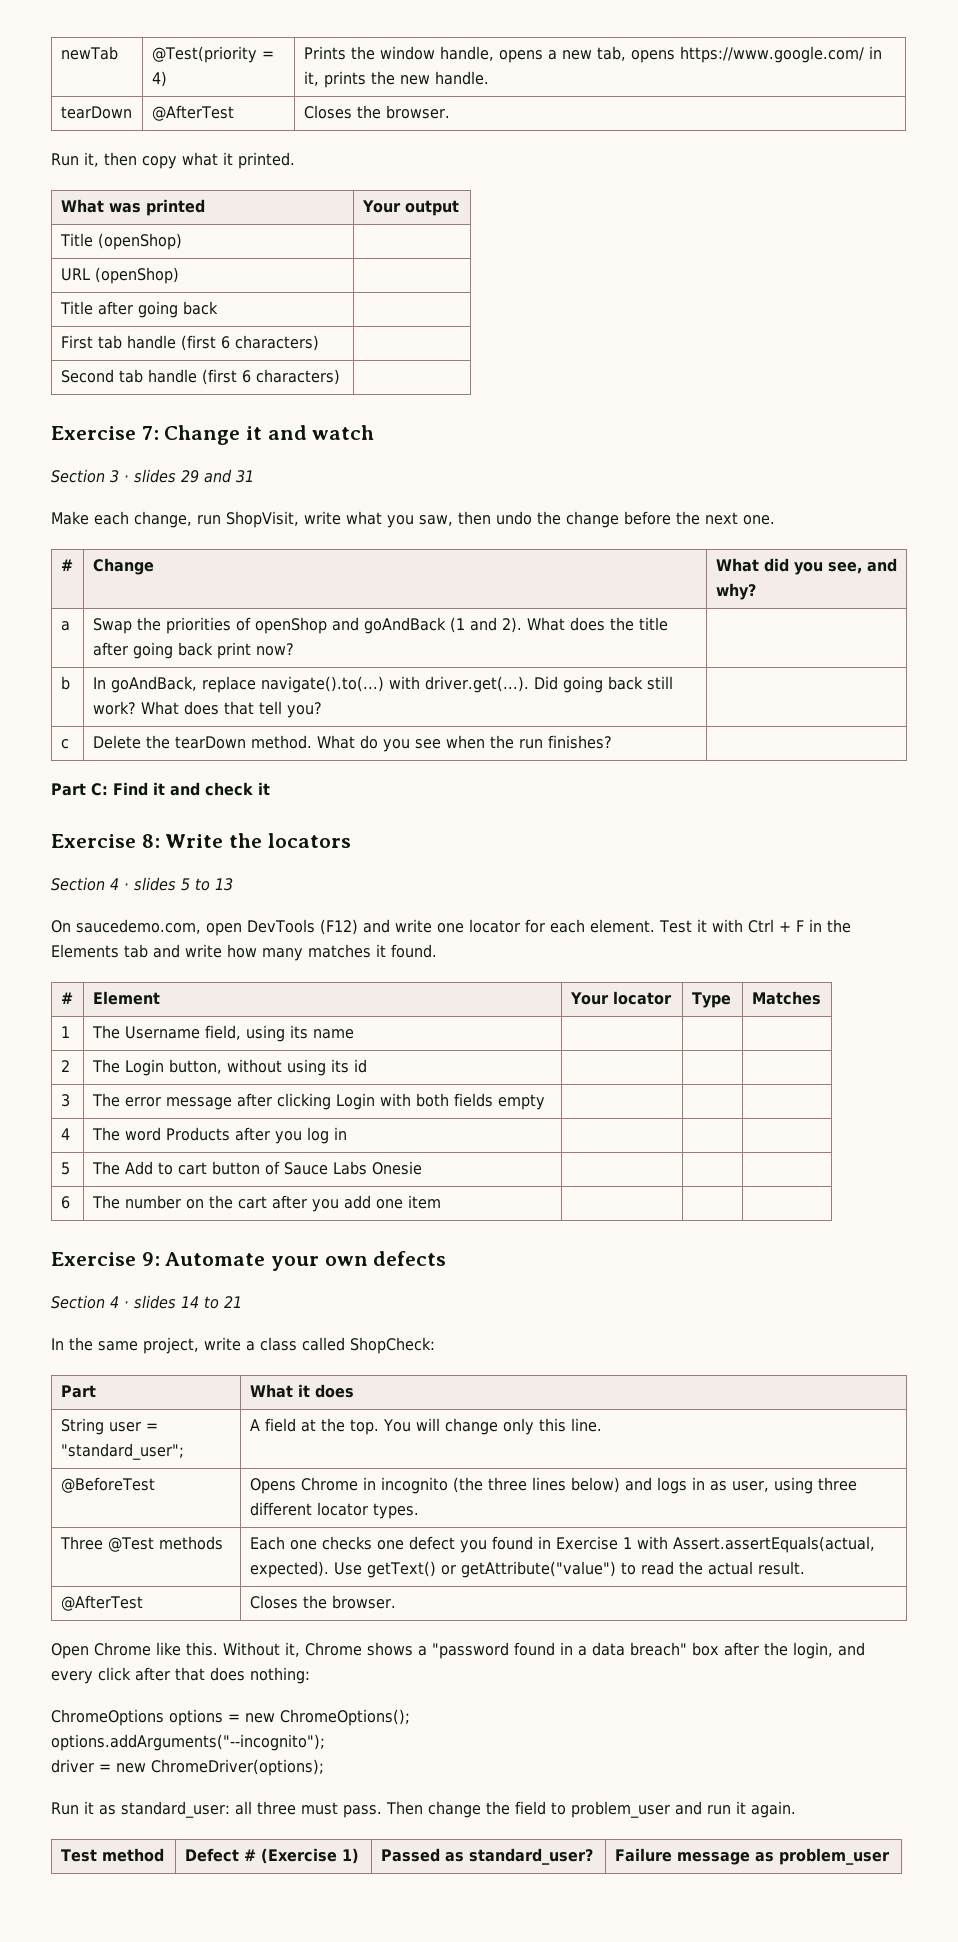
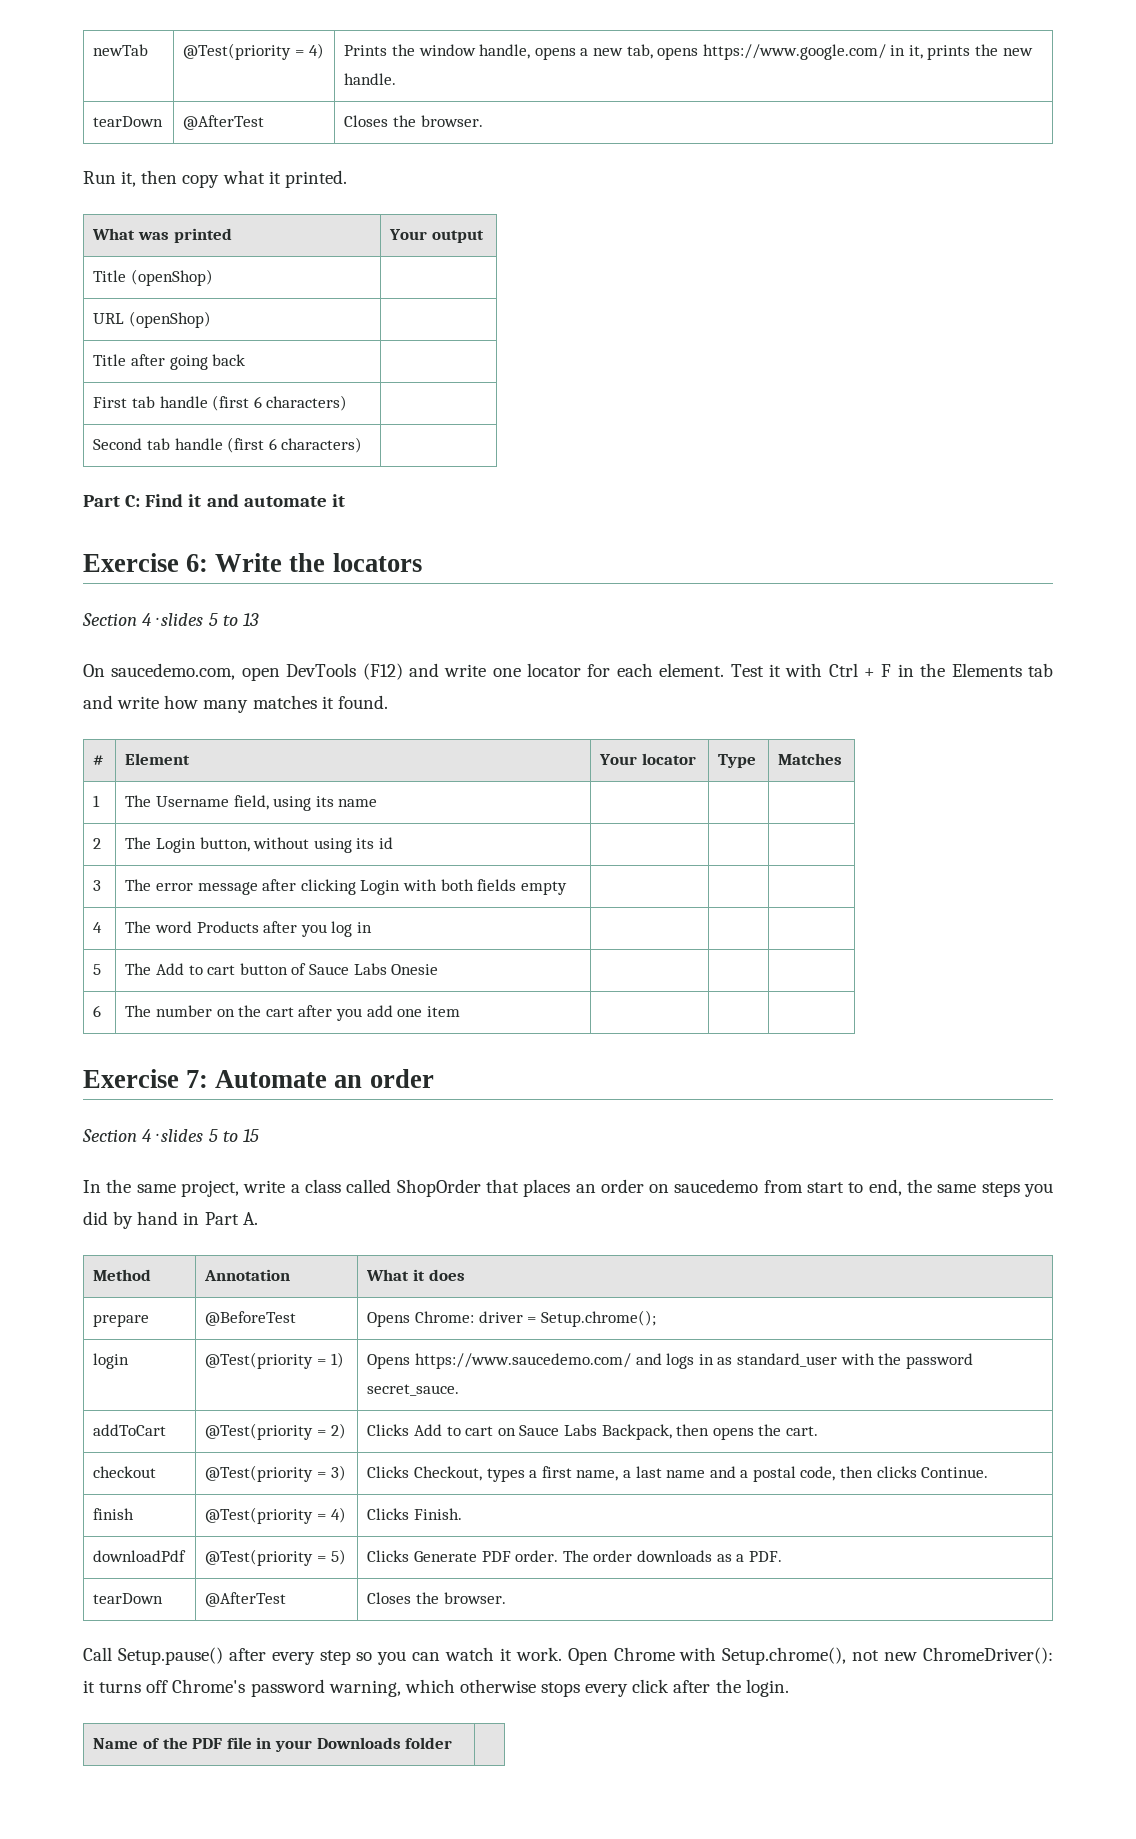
- Exercise 7: Change it and watch
- Section 3 · slides 29 and 31
- Make each change, run ShopVisit, write what you saw, then undo the change before the next one.
- # | Change | What did you see, and why?
- a | Swap the priorities of openShop and goAndBack (1 and 2). What does the title after going back print now? |
- b | In goAndBack, replace navigate().to(...) with driver.get(...). Did going back still work? What does that tell you? |
- c | Delete the tearDown method. What do you see when the run finishes? |
- Part C: Find it and check it
+ Part C: Find it and automate it
- Exercise 8: Write the locators
+ Exercise 6: Write the locators
- Exercise 9: Automate your own defects
- Section 4 · slides 14 to 21
+ Exercise 7: Automate an order
+ Section 4 · slides 5 to 15
- In the same project, write a class called ShopCheck:
- Part | What it does
- String user = "standard_user"; | A field at the top. You will change only this line.
- @BeforeTest | Opens Chrome in incognito (the three lines below) and logs in as user, using three different locator types.
- Three @Test methods | Each one checks one defect you found in Exercise 1 with Assert.assertEquals(actual, expected). Use getText() or getAttribute("value") to read the actual result.
- @AfterTest | Closes the browser.
- Open Chrome like this. Without it, Chrome shows a "password found in a data breach" box after the login, and every click after that does nothing:
- ChromeOptions options = new ChromeOptions();
- options.addArguments("--incognito");
- driver = new ChromeDriver(options);
- Run it as standard_user: all three must pass. Then change the field to problem_user and run it again.
- Test method | Defect # (Exercise 1) | Passed as standard_user? | Failure message as problem_user
+ In the same project, write a class called ShopOrder that places an order on saucedemo from start to end, the same steps you did by hand in Part A.
+ Method | Annotation | What it does
+ prepare | @BeforeTest | Opens Chrome: driver = Setup.chrome();
+ login | @Test(priority = 1) | Opens https://www.saucedemo.com/ and logs in as standard_user with the password secret_sauce.
+ addToCart | @Test(priority = 2) | Clicks Add to cart on Sauce Labs Backpack, then opens the cart.
+ checkout | @Test(priority = 3) | Clicks Checkout, types a first name, a last name and a postal code, then clicks Continue.
+ finish | @Test(priority = 4) | Clicks Finish.
+ downloadPdf | @Test(priority = 5) | Clicks Generate PDF order. The order downloads as a PDF.
+ tearDown | @AfterTest | Closes the browser.
+ Call Setup.pause() after every step so you can watch it work. Open Chrome with Setup.chrome(), not new ChromeDriver(): it turns off Chrome's password warning, which otherwise stops every click after the login.
+ Name of the PDF file in your Downloads folder |

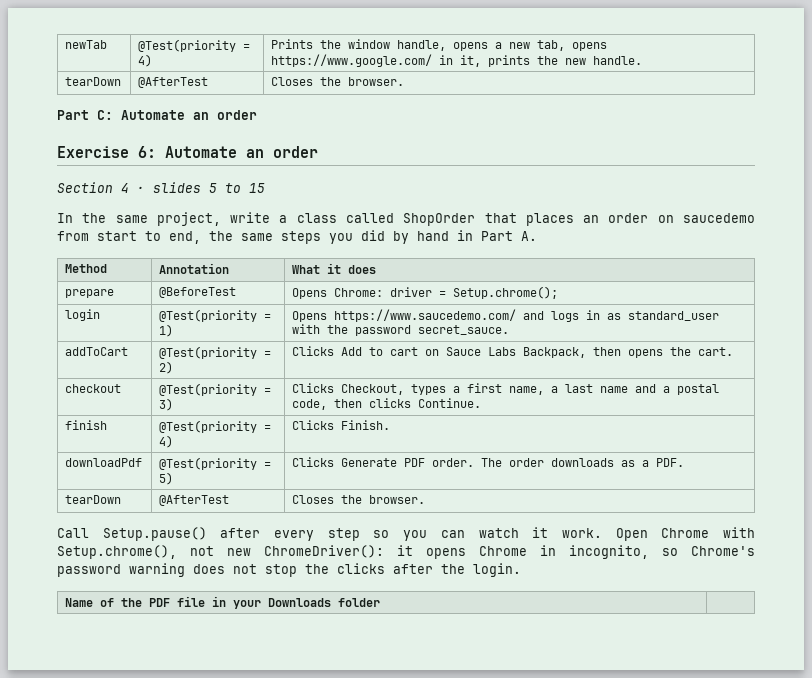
- Run it, then copy what it printed.
- What was printed | Your output
- Title (openShop) |
- URL (openShop) |
- Title after going back |
- First tab handle (first 6 characters) |
- Second tab handle (first 6 characters) |
- Part C: Find it and automate it
- Exercise 6: Write the locators
- Section 4 · slides 5 to 13
- On saucedemo.com, open DevTools (F12) and write one locator for each element. Test it with Ctrl + F in the Elements tab and write how many matches it found.
- # | Element | Your locator | Type | Matches
- 1 | The Username field, using its name | | |
- 2 | The Login button, without using its id | | |
- 3 | The error message after clicking Login with both fields empty | | |
- 4 | The word Products after you log in | | |
- 5 | The Add to cart button of Sauce Labs Onesie | | |
- 6 | The number on the cart after you add one item | | |
- Exercise 7: Automate an order
+ Part C: Automate an order
+ Exercise 6: Automate an order
- Open Chrome with Setup.chrome(), not new ChromeDriver(): it turns off Chrome's password warning, which otherwise stops every click after the login.
+ Open Chrome with Setup.chrome(), not new ChromeDriver(): it opens Chrome in incognito, so Chrome's password warning does not stop the clicks after the login.

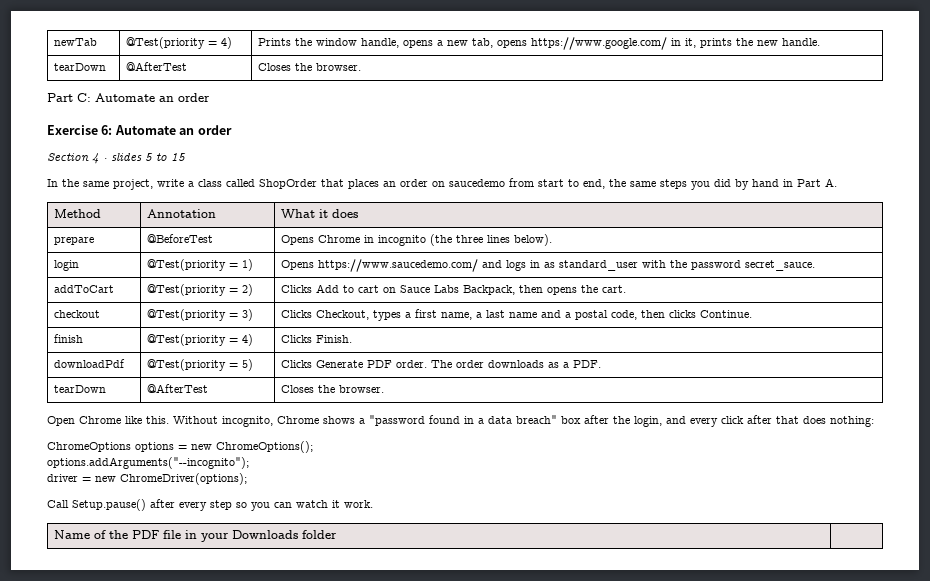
- prepare | @BeforeTest | Opens Chrome: driver = Setup.chrome();
+ prepare | @BeforeTest | Opens Chrome in incognito (the three lines below).
+ Open Chrome like this. Without incognito, Chrome shows a "password found in a data breach" box after the login, and every click after that does nothing:
+ ChromeOptions options = new ChromeOptions();
+ options.addArguments("--incognito");
+ driver = new ChromeDriver(options);
- Open Chrome with Setup.chrome(), not new ChromeDriver(): it opens Chrome in incognito, so Chrome's password warning does not stop the clicks after the login.

